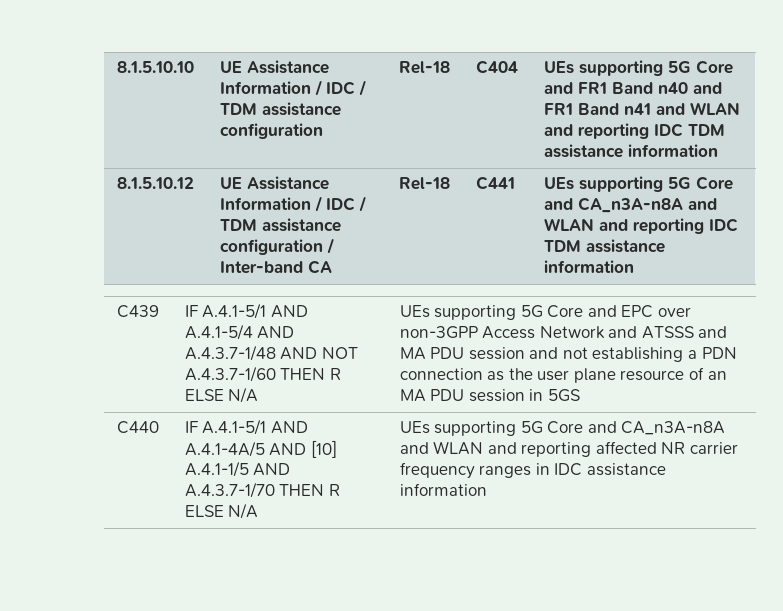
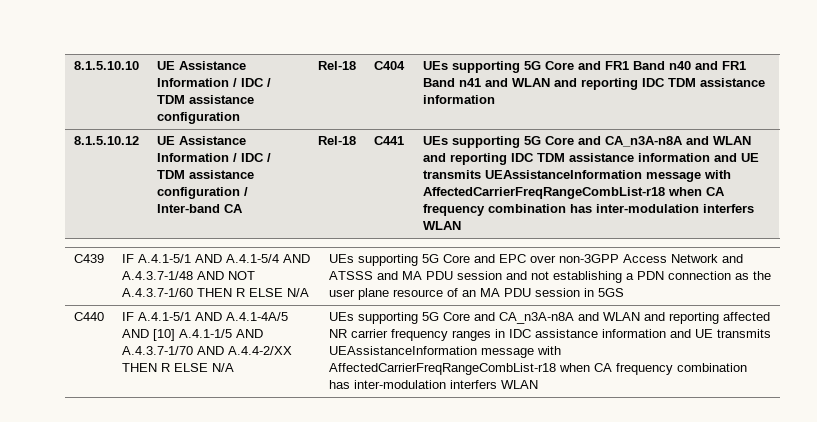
- UEs supporting 5G Core and CA_n3A-n8A and WLAN and reporting IDC TDM assistance information
+ UEs supporting 5G Core and CA_n3A-n8A and WLAN and reporting IDC TDM assistance information and UE transmits UEAssistanceInformation message with AffectedCarrierFreqRangeCombList-r18 when CA frequency combination has inter-modulation interfers WLAN
- IF A.4.1-5/1 AND A.4.1-4A/5 AND [10] A.4.1-1/5 AND A.4.3.7-1/70 THEN R ELSE N/A
+ IF A.4.1-5/1 AND A.4.1-4A/5 AND [10] A.4.1-1/5 AND A.4.3.7-1/70 AND A.4.4-2/XX THEN R ELSE N/A
- UEs supporting 5G Core and CA_n3A-n8A and WLAN and reporting affected NR carrier frequency ranges in IDC assistance information
+ UEs supporting 5G Core and CA_n3A-n8A and WLAN and reporting affected NR carrier frequency ranges in IDC assistance information and UE transmits UEAssistanceInformation message with AffectedCarrierFreqRangeCombList-r18 when CA frequency combination has inter-modulation interfers WLAN

